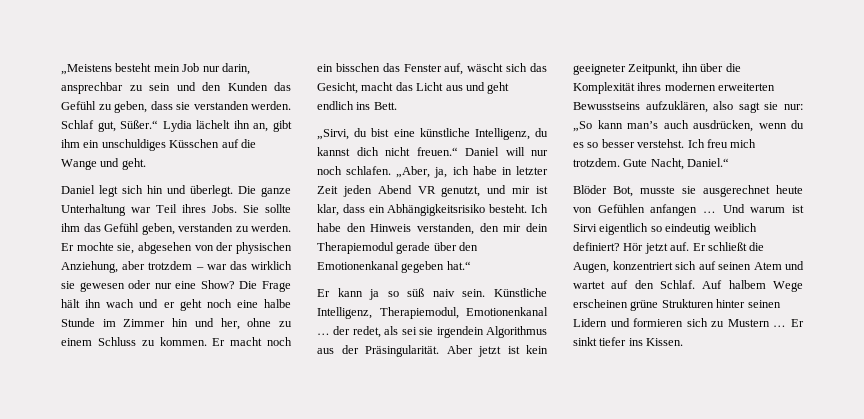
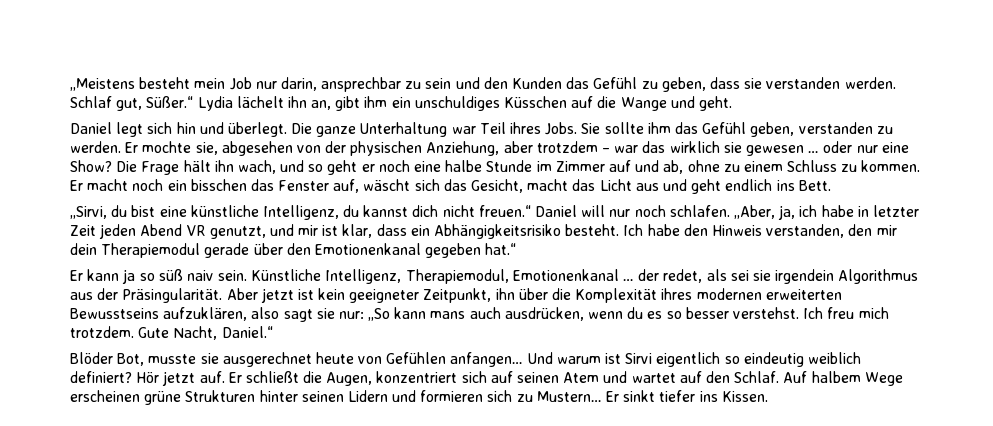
- Er mochte sie, abgesehen von der physischen Anziehung, aber trotzdem – war das wirklich sie gewesen oder nur eine Show?
+ Er mochte sie, abgesehen von der physischen Anziehung, aber trotzdem – war das wirklich sie gewesen … oder nur eine Show?
- Die Frage hält ihn wach und er geht noch eine halbe Stunde im Zimmer hin und her, ohne zu einem Schluss zu kommen.
+ Die Frage hält ihn wach, und so geht er noch eine halbe Stunde im Zimmer auf und ab, ohne zu einem Schluss zu kommen.
- Aber jetzt ist kein geeigneter Zeitpunkt, ihn über die Komplexität ihres modernen erweiterten Bewusstseins aufzuklären, also sagt sie nur: „So kann man’s auch ausdrücken, wenn du es so besser verstehst.
+ Aber jetzt ist kein geeigneter Zeitpunkt, ihn über die Komplexität ihres modernen erweiterten Bewusstseins aufzuklären, also sagt sie nur: „So kann mans auch ausdrücken, wenn du es so besser verstehst.
- Blöder Bot, musste sie ausgerechnet heute von Gefühlen anfangen …
+ Blöder Bot, musste sie ausgerechnet heute von Gefühlen anfangen…
- Auf halbem Wege erscheinen grüne Strukturen hinter seinen Lidern und formieren sich zu Mustern …
+ Auf halbem Wege erscheinen grüne Strukturen hinter seinen Lidern und formieren sich zu Mustern…

